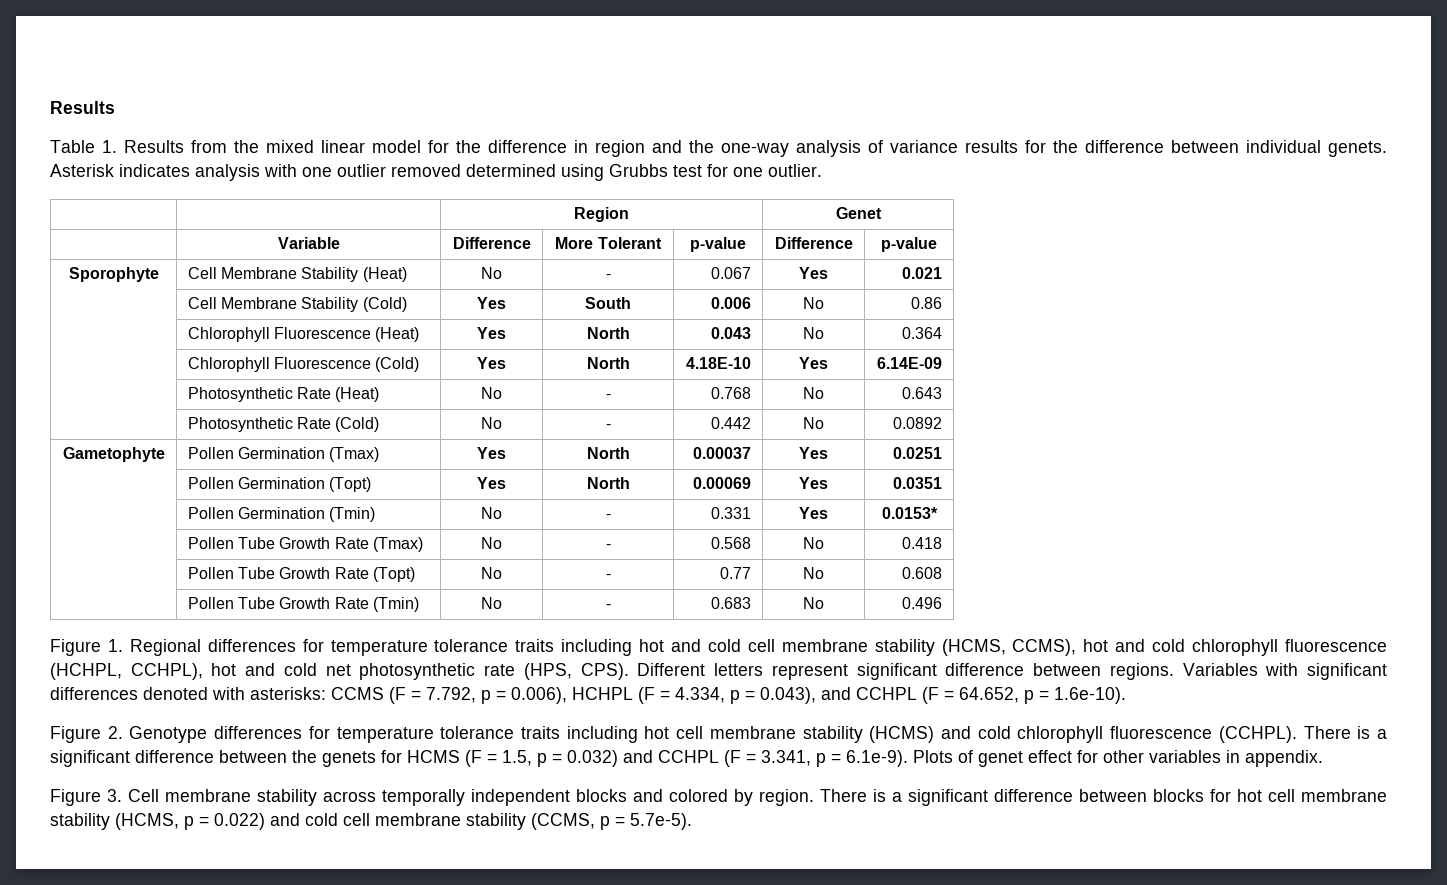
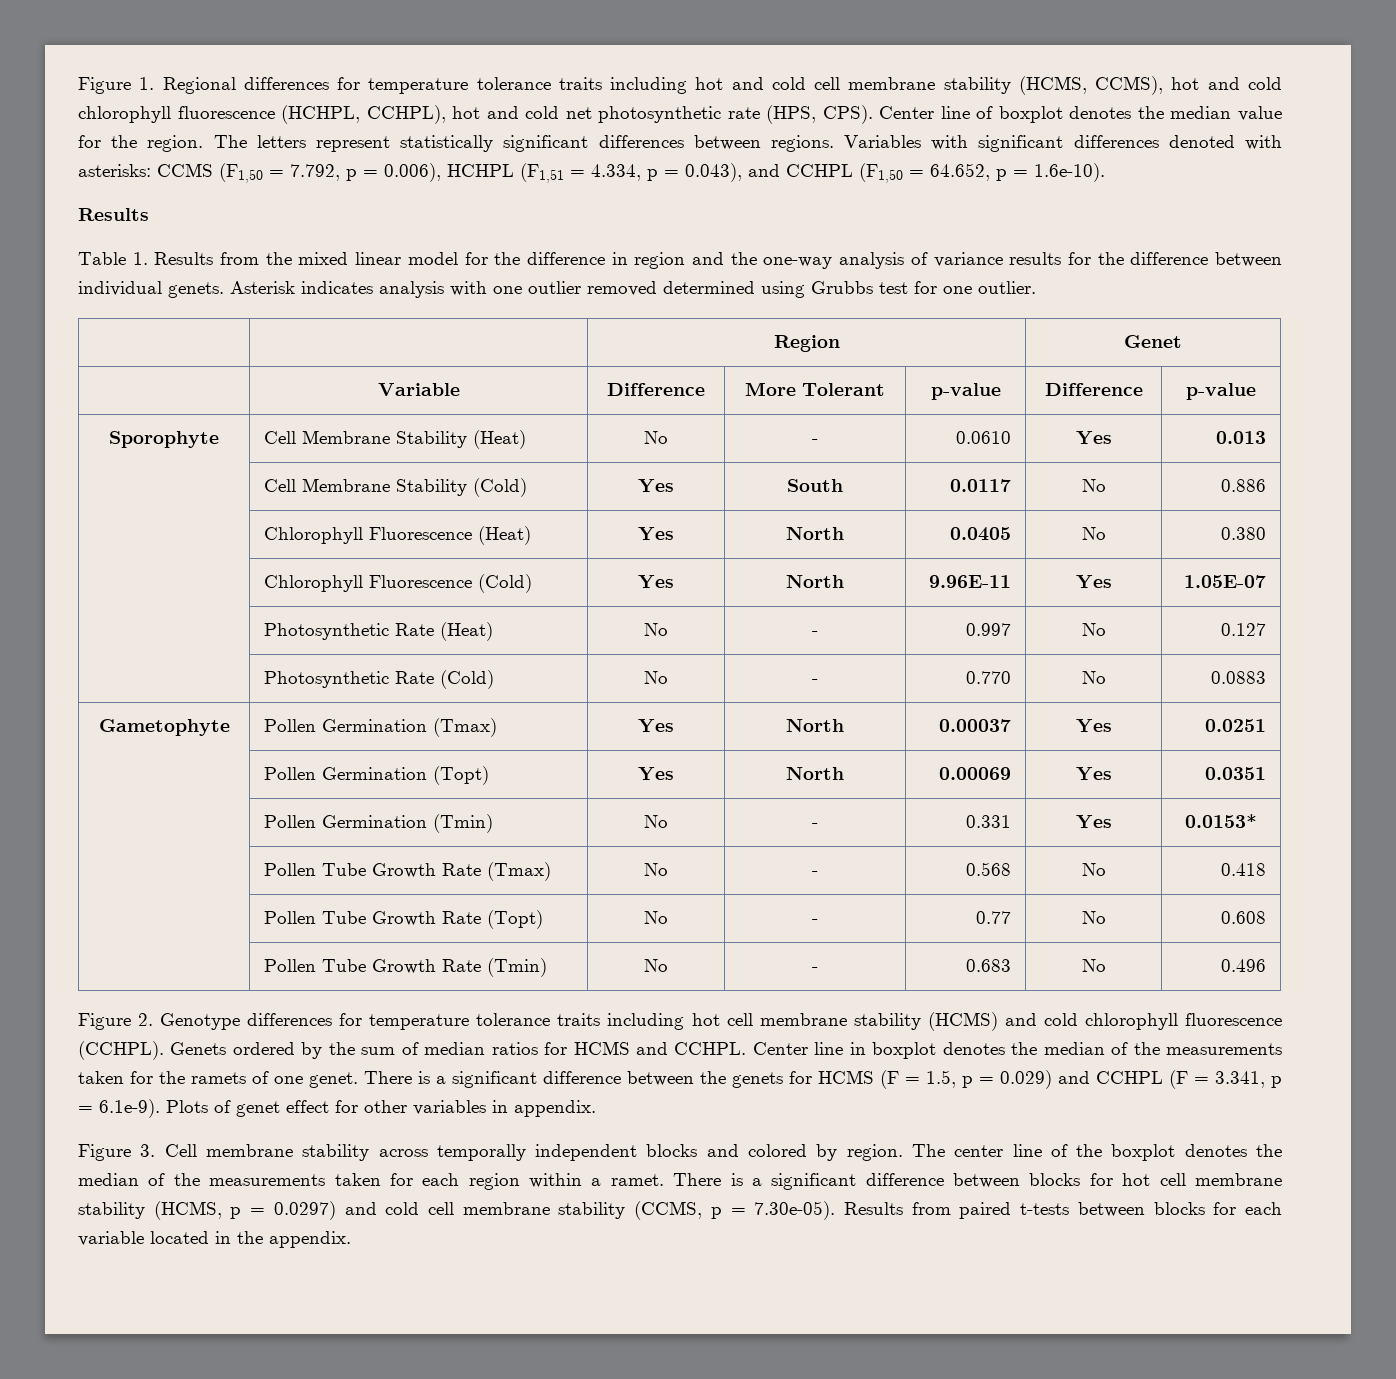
+ Figure 1. Regional differences for temperature tolerance traits including hot and cold cell membrane stability (HCMS, CCMS), hot and cold chlorophyll fluorescence (HCHPL, CCHPL), hot and cold net photosynthetic rate (HPS, CPS). Center line of boxplot denotes the median value for the region. The letters represent statistically significant differences between regions. Variables with significant differences denoted with asterisks: CCMS (F1,50 = 7.792, p = 0.006), HCHPL (F1,51 = 4.334, p = 0.043), and CCHPL (F1,50 = 64.652, p = 1.6e-10).
- Sporophyte | Cell Membrane Stability (Heat) | No | - | 0.067 | Yes | 0.021
+ Sporophyte | Cell Membrane Stability (Heat) | No | - | 0.0610 | Yes | 0.013
- | Cell Membrane Stability (Cold) | Yes | South | 0.006 | No | 0.86
+ | Cell Membrane Stability (Cold) | Yes | South | 0.0117 | No | 0.886
- | Chlorophyll Fluorescence (Heat) | Yes | North | 0.043 | No | 0.364
+ | Chlorophyll Fluorescence (Heat) | Yes | North | 0.0405 | No | 0.380
- | Chlorophyll Fluorescence (Cold) | Yes | North | 4.18E-10 | Yes | 6.14E-09
+ | Chlorophyll Fluorescence (Cold) | Yes | North | 9.96E-11 | Yes | 1.05E-07
- | Photosynthetic Rate (Heat) | No | - | 0.768 | No | 0.643
+ | Photosynthetic Rate (Heat) | No | - | 0.997 | No | 0.127
- | Photosynthetic Rate (Cold) | No | - | 0.442 | No | 0.0892
+ | Photosynthetic Rate (Cold) | No | - | 0.770 | No | 0.0883
- Figure 1. Regional differences for temperature tolerance traits including hot and cold cell membrane stability (HCMS, CCMS), hot and cold chlorophyll fluorescence (HCHPL, CCHPL), hot and cold net photosynthetic rate (HPS, CPS). Different letters represent significant difference between regions. Variables with significant differences denoted with asterisks: CCMS (F = 7.792, p = 0.006), HCHPL (F = 4.334, p = 0.043), and CCHPL (F = 64.652, p = 1.6e-10).
+ Genets ordered by the sum of median ratios for HCMS and CCHPL. Center line in boxplot denotes the median of the measurements taken for the ramets of one genet.
- There is a significant difference between the genets for HCMS (F = 1.5, p = 0.032) and CCHPL (F = 3.341, p = 6.1e-9). Plots of genet effect for other variables in appendix.
+ There is a significant difference between the genets for HCMS (F = 1.5, p = 0.029) and CCHPL (F = 3.341, p = 6.1e-9). Plots of genet effect for other variables in appendix.
+ The center line of the boxplot denotes the median of the measurements taken for each region within a ramet.
- There is a significant difference between blocks for hot cell membrane stability (HCMS, p = 0.022) and cold cell membrane stability (CCMS, p = 5.7e-5).
+ There is a significant difference between blocks for hot cell membrane stability (HCMS, p = 0.0297) and cold cell membrane stability (CCMS, p = 7.30e-05). Results from paired t-tests between blocks for each variable located in the appendix.

